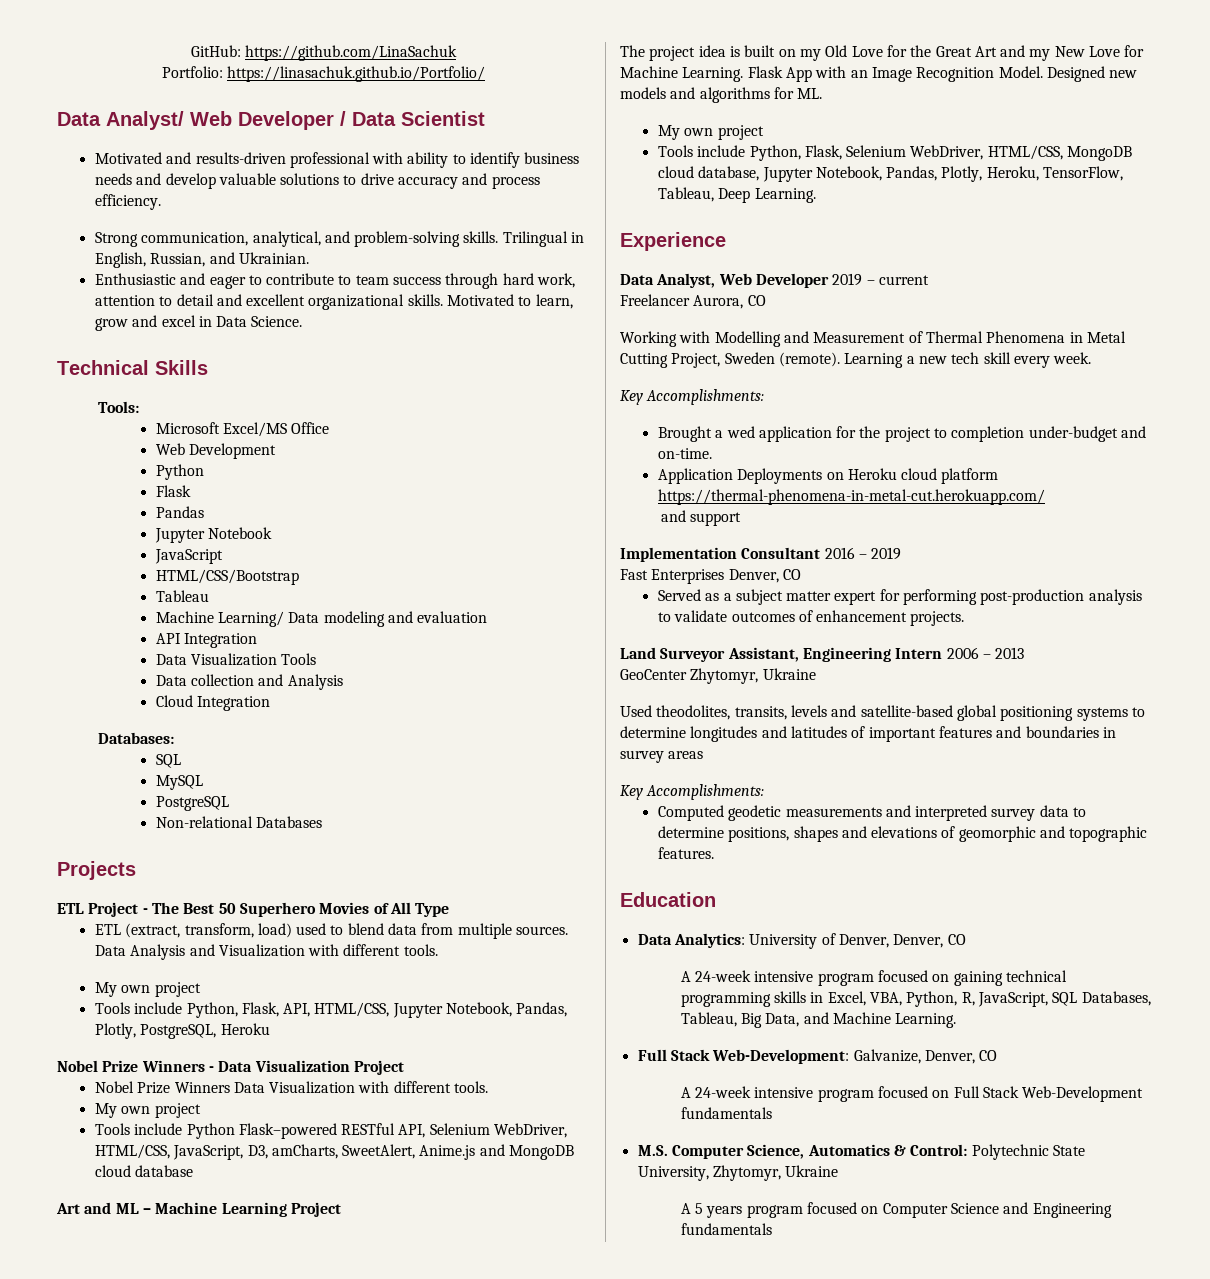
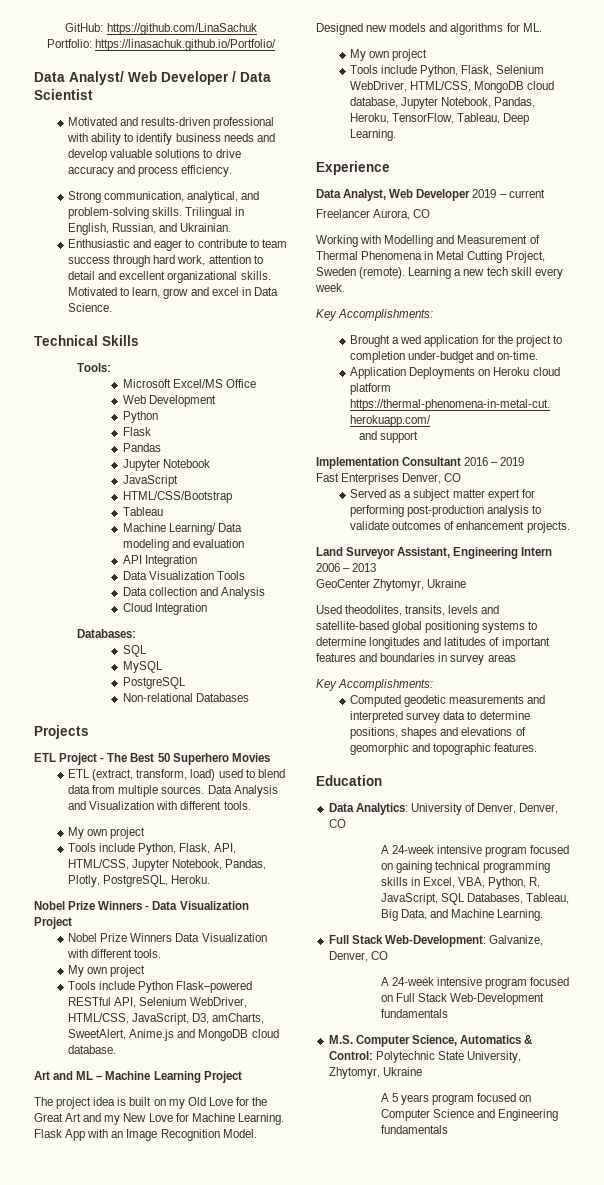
- ETL Project - The Best 50 Superhero Movies of All Type
+ ETL Project - The Best 50 Superhero Movies
- Tools include Python, Flask, API, HTML/CSS, Jupyter Notebook, Pandas, Plotly, PostgreSQL, Heroku
+ Tools include Python, Flask, API, HTML/CSS, Jupyter Notebook, Pandas, Plotly, PostgreSQL, Heroku.
- Tools include Python Flask–powered RESTful API, Selenium WebDriver, HTML/CSS, JavaScript, D3, amCharts, SweetAlert, Anime.js and MongoDB cloud database
+ Tools include Python Flask–powered RESTful API, Selenium WebDriver, HTML/CSS, JavaScript, D3, amCharts, SweetAlert, Anime.js and MongoDB cloud database.
- Tools include Python, Flask, Selenium WebDriver, HTML/CSS, MongoDB cloud database, Jupyter Notebook, Pandas, Plotly, Heroku, TensorFlow, Tableau, Deep Learning.
+ Tools include Python, Flask, Selenium WebDriver, HTML/CSS, MongoDB cloud database, Jupyter Notebook, Pandas, Heroku, TensorFlow, Tableau, Deep Learning.

